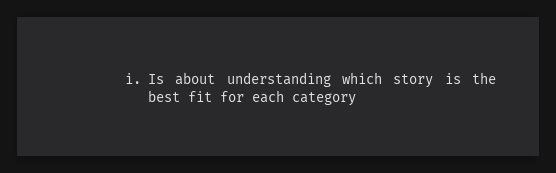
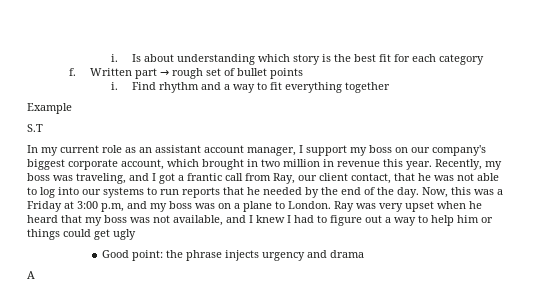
+ f. Written part → rough set of bullet points
+ i. Find rhythm and a way to fit everything together
+ Example
+ S.T
+ In my current role as an assistant account manager, I support my boss on our company's biggest corporate account, which brought in two million in revenue this year. Recently, my boss was traveling, and I got a frantic call from Ray, our client contact, that he was not able to log into our systems to run reports that he needed by the end of the day. Now, this was a Friday at 3:00 p.m, and my boss was on a plane to London. Ray was very upset when he heard that my boss was not available, and I knew I had to figure out a way to help him or things could get ugly
+ Good point: the phrase injects urgency and drama
+ A

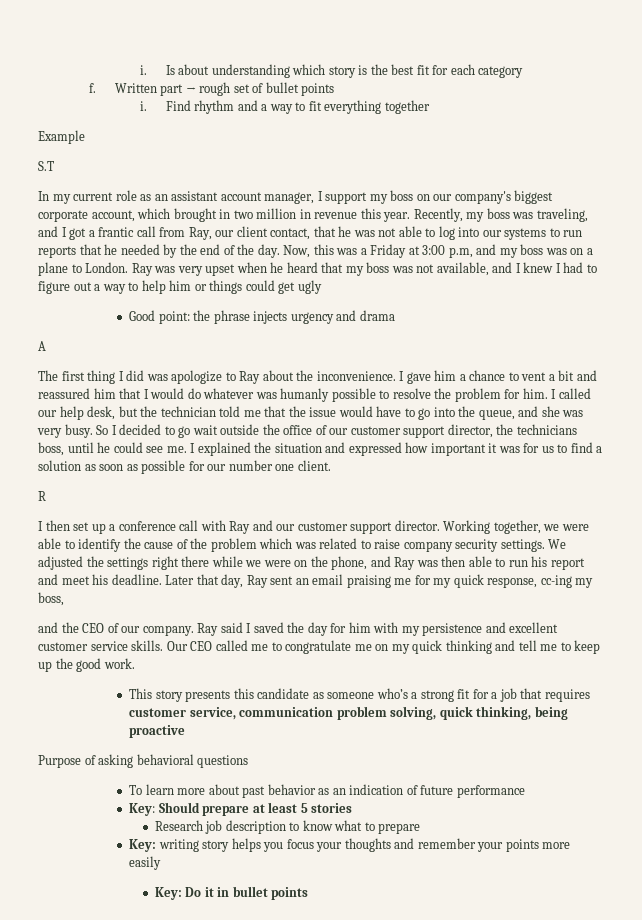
+ The first thing I did was apologize to Ray about the inconvenience. I gave him a chance to vent a bit and reassured him that I would do whatever was humanly possible to resolve the problem for him. I called our help desk, but the technician told me that the issue would have to go into the queue, and she was very busy. So I decided to go wait outside the office of our customer support director, the technicians boss, until he could see me. I explained the situation and expressed how important it was for us to find a solution as soon as possible for our number one client.
+ R
+ I then set up a conference call with Ray and our customer support director. Working together, we were able to identify the cause of the problem which was related to raise company security settings. We adjusted the settings right there while we were on the phone, and Ray was then able to run his report and meet his deadline. Later that day, Ray sent an email praising me for my quick response, cc-ing my boss,
+ and the CEO of our company. Ray said I saved the day for him with my persistence and excellent customer service skills. Our CEO called me to congratulate me on my quick thinking and tell me to keep up the good work.
+ This story presents this candidate as someone who’s a strong fit for a job that requires customer service, communication problem solving, quick thinking, being proactive
+ Purpose of asking behavioral questions
+ To learn more about past behavior as an indication of future performance
+ Key: Should prepare at least 5 stories
+ Research job description to know what to prepare
+ Key: writing story helps you focus your thoughts and remember your points more easily
+ Key: Do it in bullet points

